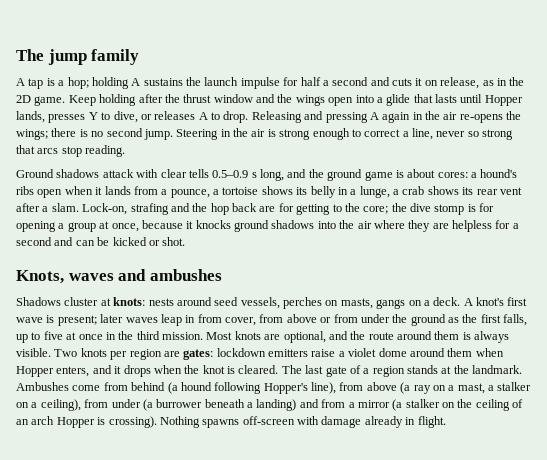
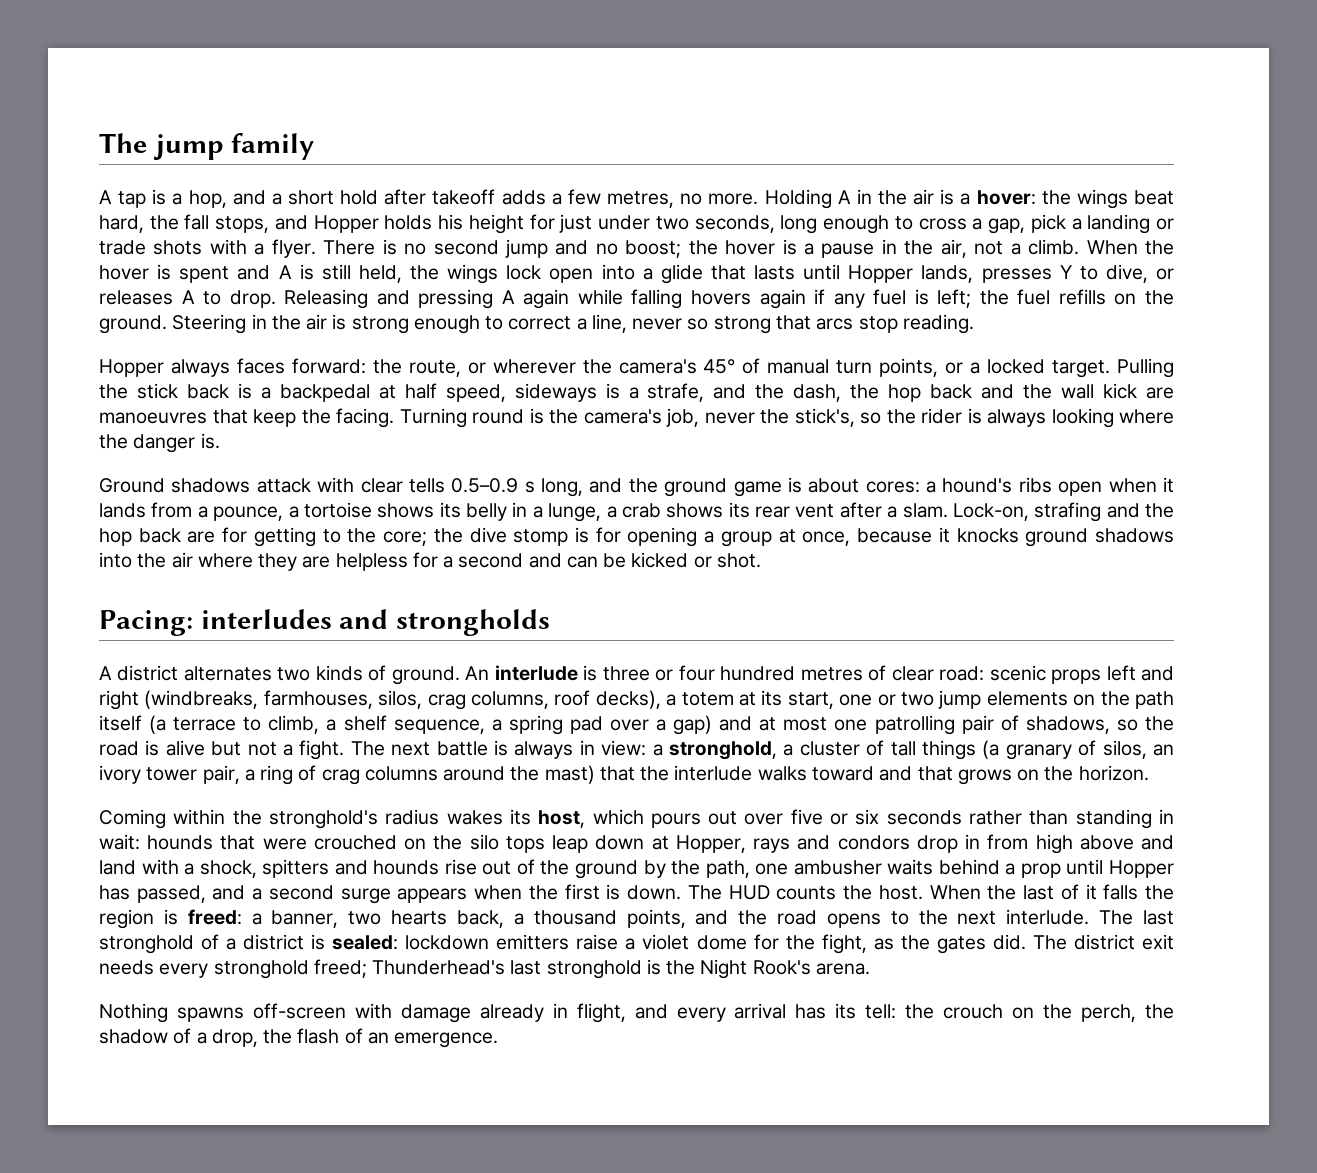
- A tap is a hop; holding A sustains the launch impulse for half a second and cuts it on release, as in the 2D game. Keep holding after the thrust window and the wings open into a glide that lasts until Hopper lands, presses Y to dive, or releases A to drop.
+ A tap is a hop, and a short hold after takeoff adds a few metres, no more. Holding A in the air is a hover: the wings beat hard, the fall stops, and Hopper holds his height for just under two seconds, long enough to cross a gap, pick a landing or trade shots with a flyer. There is no second jump and no boost; the hover is a pause in the air, not a climb. When the hover is spent and A is still held, the wings lock open into a glide that lasts until Hopper lands, presses Y to dive, or releases A to drop.
- Releasing and pressing A again in the air re-opens the wings; there is no second jump.
+ Releasing and pressing A again while falling hovers again if any fuel is left; the fuel refills on the ground.
+ Hopper always faces forward: the route, or wherever the camera's 45° of manual turn points, or a locked target. Pulling the stick back is a backpedal at half speed, sideways is a strafe, and the dash, the hop back and the wall kick are manoeuvres that keep the facing. Turning round is the camera's job, never the stick's, so the rider is always looking where the danger is.
- Knots, waves and ambushes
- Shadows cluster at knots: nests around seed vessels, perches on masts, gangs on a deck. A knot's first wave is present; later waves leap in from cover, from above or from under the ground as the first falls, up to five at once in the third mission. Most knots are optional, and the route around them is always visible. Two knots per region are gates: lockdown emitters raise a violet dome around them when Hopper enters, and it drops when the knot is cleared. The last gate of a region stands at the landmark. Ambushes come from behind (a hound following Hopper's line), from above (a ray on a mast, a stalker on a ceiling), from under (a burrower beneath a landing) and from a mirror (a stalker on the ceiling of an arch Hopper is crossing). Nothing spawns off-screen with damage already in flight.
+ Pacing: interludes and strongholds
+ A district alternates two kinds of ground. An interlude is three or four hundred metres of clear road: scenic props left and right (windbreaks, farmhouses, silos, crag columns, roof decks), a totem at its start, one or two jump elements on the path itself (a terrace to climb, a shelf sequence, a spring pad over a gap) and at most one patrolling pair of shadows, so the road is alive but not a fight. The next battle is always in view: a stronghold, a cluster of tall things (a granary of silos, an ivory tower pair, a ring of crag columns around the mast) that the interlude walks toward and that grows on the horizon.
+ Coming within the stronghold's radius wakes its host, which pours out over five or six seconds rather than standing in wait: hounds that were crouched on the silo tops leap down at Hopper, rays and condors drop in from high above and land with a shock, spitters and hounds rise out of the ground by the path, one ambusher waits behind a prop until Hopper has passed, and a second surge appears when the first is down. The HUD counts the host. When the last of it falls the region is freed: a banner, two hearts back, a thousand points, and the road opens to the next interlude. The last stronghold of a district is sealed: lockdown emitters raise a violet dome for the fight, as the gates did. The district exit needs every stronghold freed; Thunderhead's last stronghold is the Night Rook's arena.
+ Nothing spawns off-screen with damage already in flight, and every arrival has its tell: the crouch on the perch, the shadow of a drop, the flash of an emergence.

